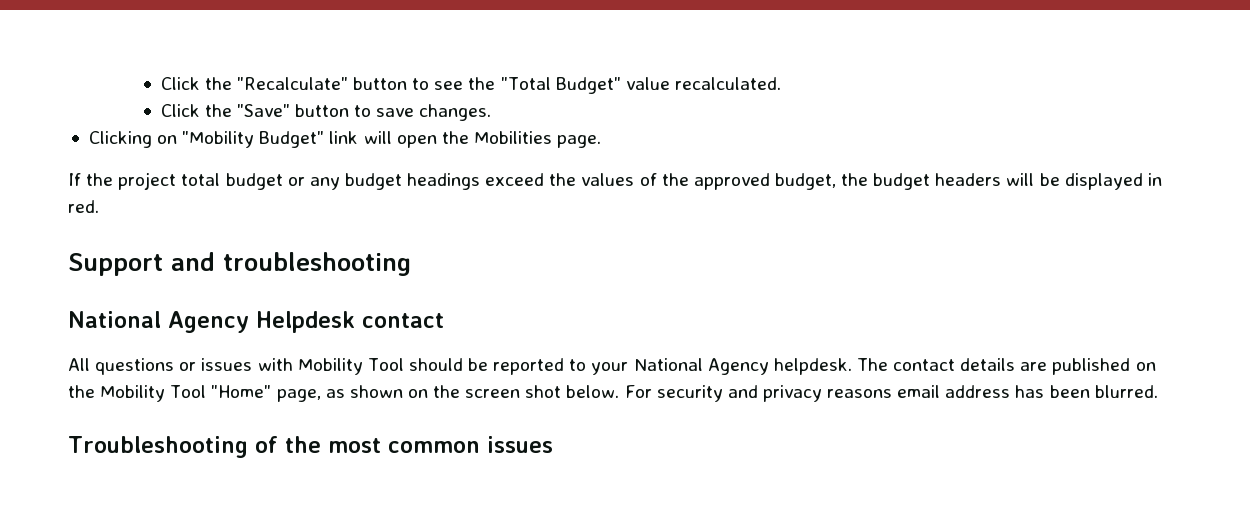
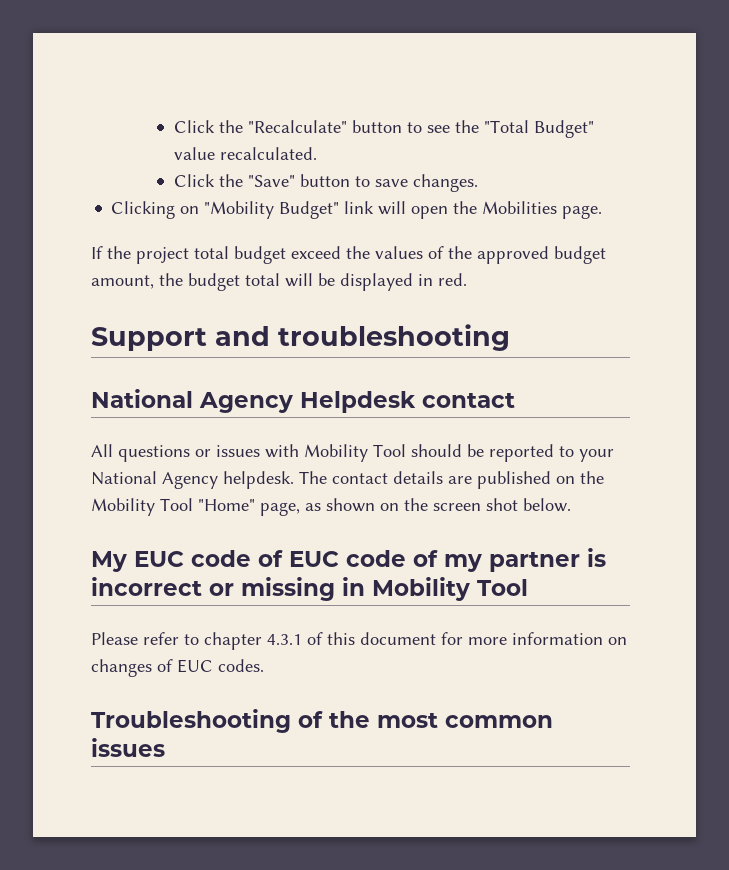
- If the project total budget or any budget headings exceed the values of the approved budget, the budget headers will be displayed in red.
+ If the project total budget exceed the values of the approved budget amount, the budget total will be displayed in red.
- The contact details are published on the Mobility Tool "Home" page, as shown on the screen shot below. For security and privacy reasons email address has been blurred.
+ The contact details are published on the Mobility Tool "Home" page, as shown on the screen shot below.
+ My EUC code of EUC code of my partner is incorrect or missing in Mobility Tool
+ Please refer to chapter 4.3.1 of this document for more information on changes of EUC codes.

